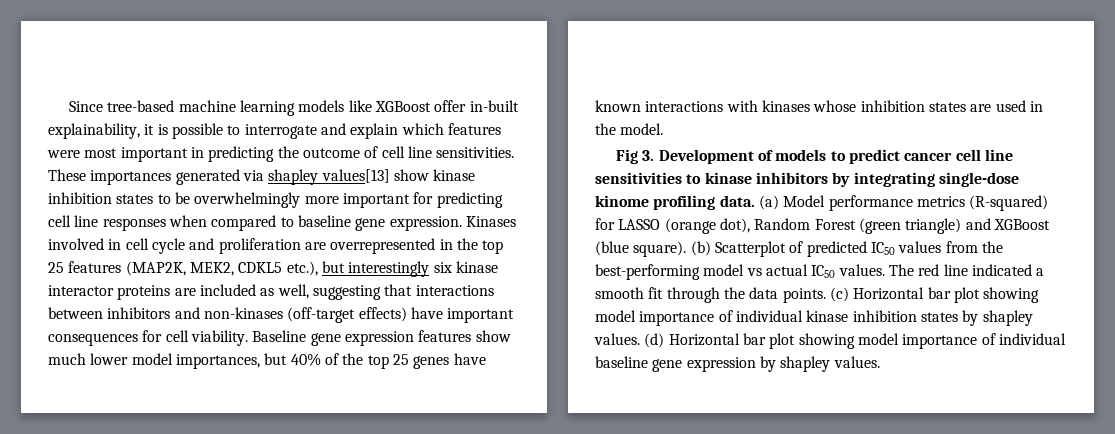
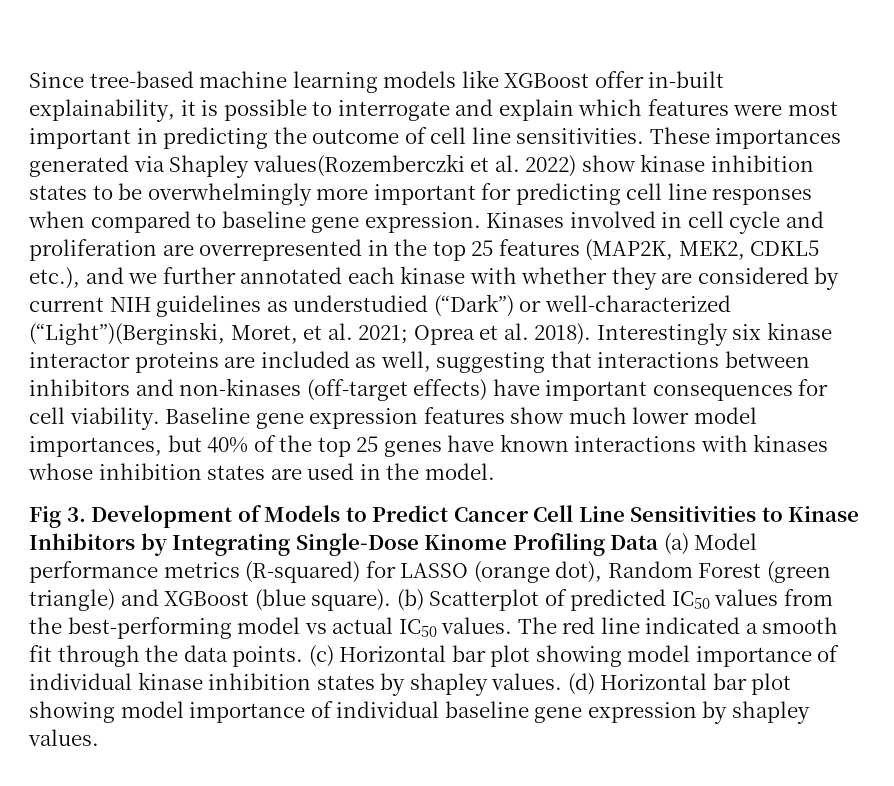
- These importances generated via shapley values[13] show kinase inhibition states to be overwhelmingly more important for predicting cell line responses when compared to baseline gene expression.
+ These importances generated via Shapley values(Rozemberczki et al. 2022) show kinase inhibition states to be overwhelmingly more important for predicting cell line responses when compared to baseline gene expression.
- Kinases involved in cell cycle and proliferation are overrepresented in the top 25 features (MAP2K, MEK2, CDKL5 etc.), but interestingly six kinase interactor proteins are included as well, suggesting that interactions between inhibitors and non-kinases (off-target effects) have important consequences for cell viability.
+ Kinases involved in cell cycle and proliferation are overrepresented in the top 25 features (MAP2K, MEK2, CDKL5 etc.), and we further annotated each kinase with whether they are considered by current NIH guidelines as understudied (“Dark”) or well-characterized (“Light”)(Berginski, Moret, et al. 2021; Oprea et al. 2018). Interestingly six kinase interactor proteins are included as well, suggesting that interactions between inhibitors and non-kinases (off-target effects) have important consequences for cell viability.
- Fig 3. Development of models to predict cancer cell line sensitivities to kinase inhibitors by integrating single-dose kinome profiling data. (a) Model performance metrics (R-squared) for LASSO (orange dot), Random Forest (green triangle) and XGBoost (blue square).
+ Fig 3. Development of Models to Predict Cancer Cell Line Sensitivities to Kinase Inhibitors by Integrating Single-Dose Kinome Profiling Data (a) Model performance metrics (R-squared) for LASSO (orange dot), Random Forest (green triangle) and XGBoost (blue square).

